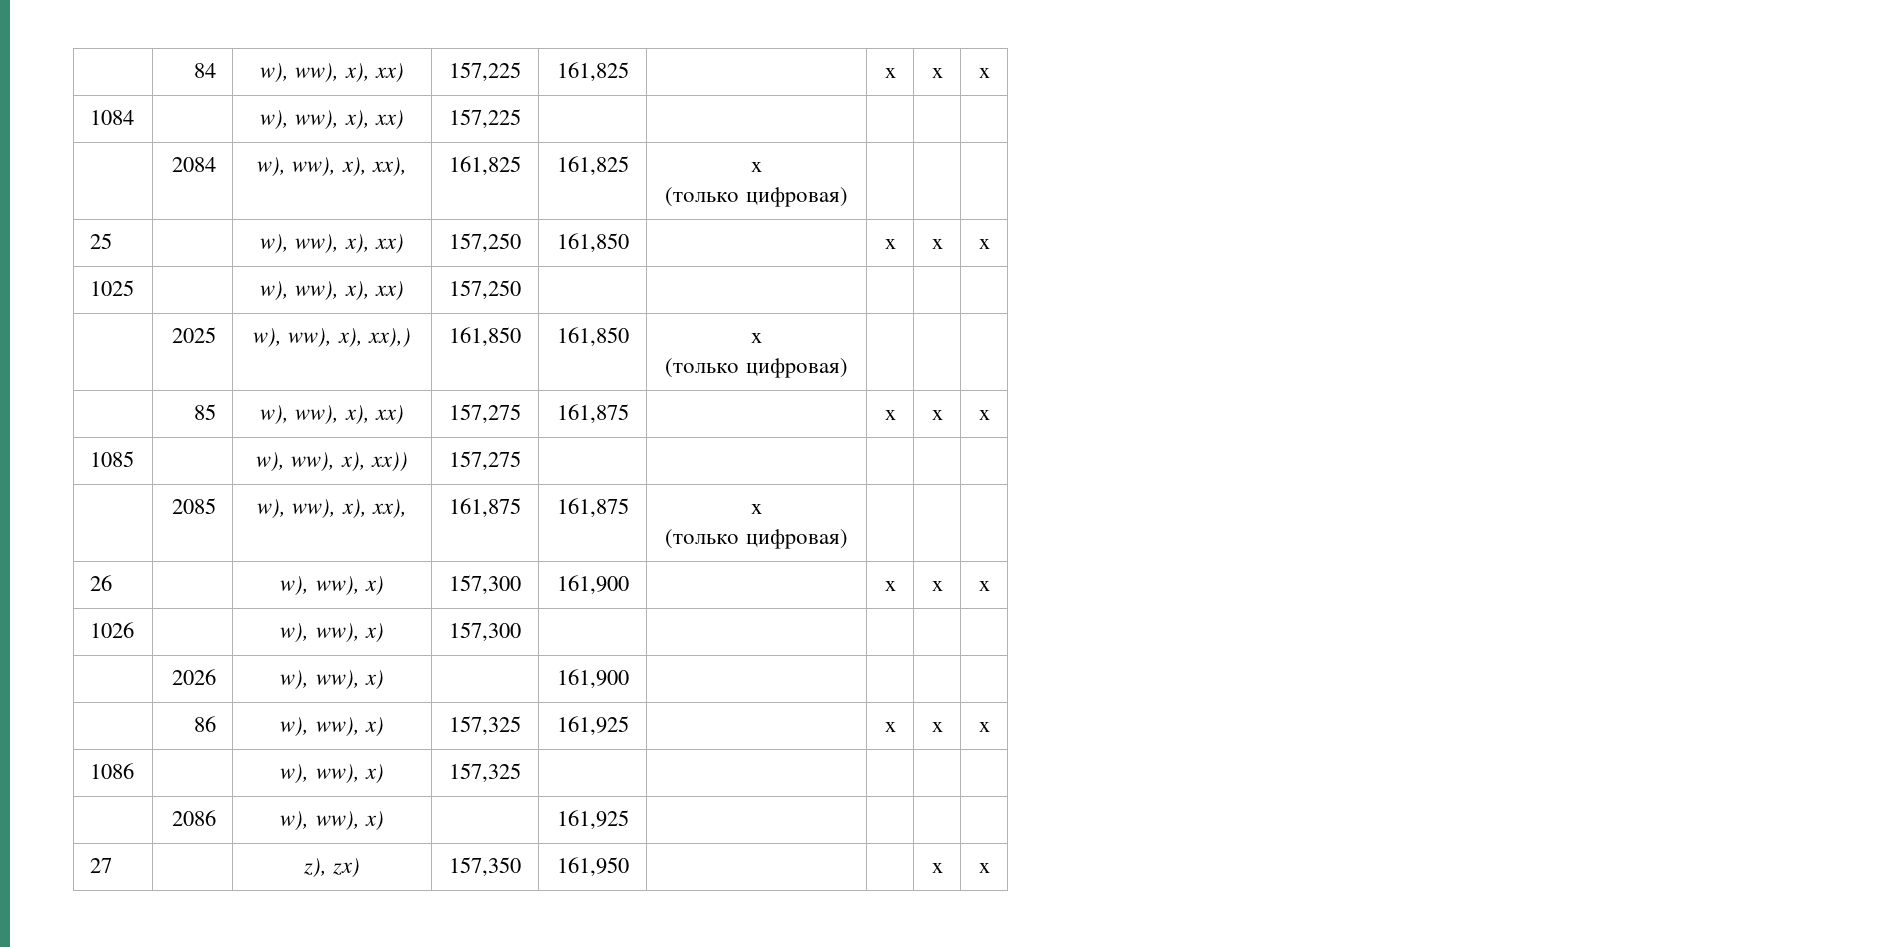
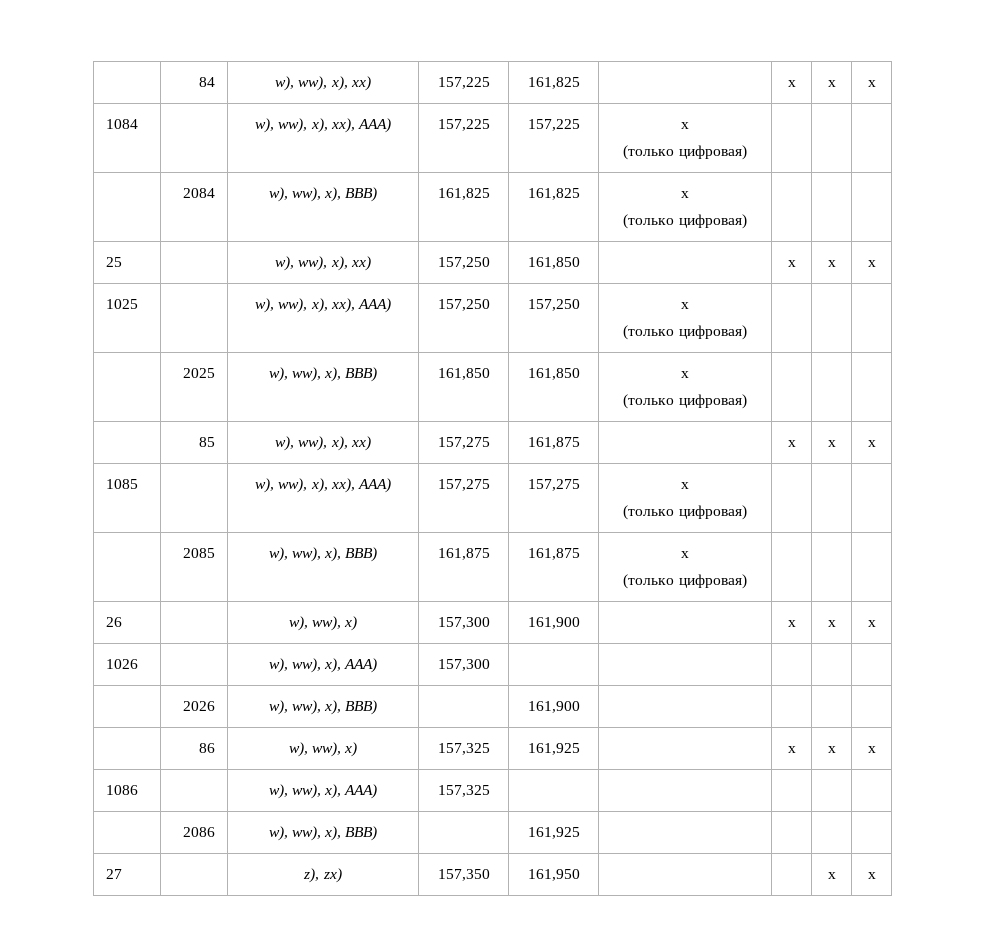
- 1084 | | w), ww), x), xx) | 157,225 | | | | |
+ 1084 | | w), ww), x), xx), AAA) | 157,225 | 157,225 | x
+ (только цифровая) | | |
- | 2084 | w), ww), x), xx), | 161,825 | 161,825 | x
+ | 2084 | w), ww), x), BBB) | 161,825 | 161,825 | x
- 1025 | | w), ww), x), xx) | 157,250 | | | | |
+ 1025 | | w), ww), x), xx), AAA) | 157,250 | 157,250 | x
+ (только цифровая) | | |
- | 2025 | w), ww), x), xx),) | 161,850 | 161,850 | x
+ | 2025 | w), ww), x), BBB) | 161,850 | 161,850 | x
- 1085 | | w), ww), x), xx)) | 157,275 | | | | |
+ 1085 | | w), ww), x), xx), AAA) | 157,275 | 157,275 | x
+ (только цифровая) | | |
- | 2085 | w), ww), x), xx), | 161,875 | 161,875 | x
+ | 2085 | w), ww), x), BBB) | 161,875 | 161,875 | x
- 1026 | | w), ww), x) | 157,300 | | | | |
+ 1026 | | w), ww), x), AAA) | 157,300 | | | | |
- | 2026 | w), ww), x) | | 161,900 | | | |
+ | 2026 | w), ww), x), BBB) | | 161,900 | | | |
- 1086 | | w), ww), x) | 157,325 | | | | |
+ 1086 | | w), ww), x), AAA) | 157,325 | | | | |
- | 2086 | w), ww), x) | | 161,925 | | | |
+ | 2086 | w), ww), x), BBB) | | 161,925 | | | |

